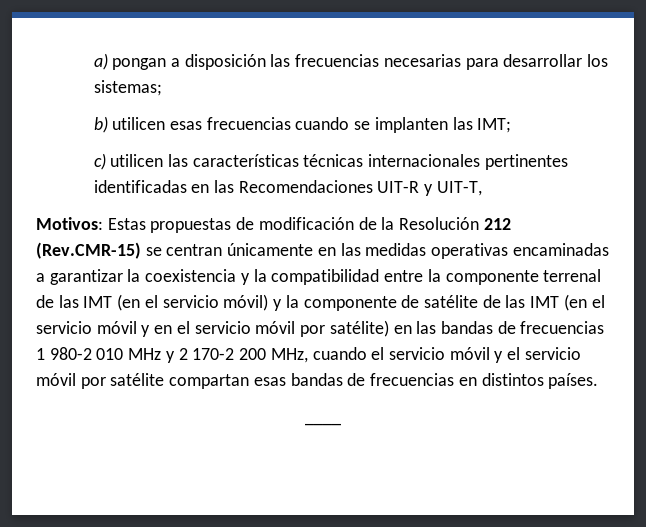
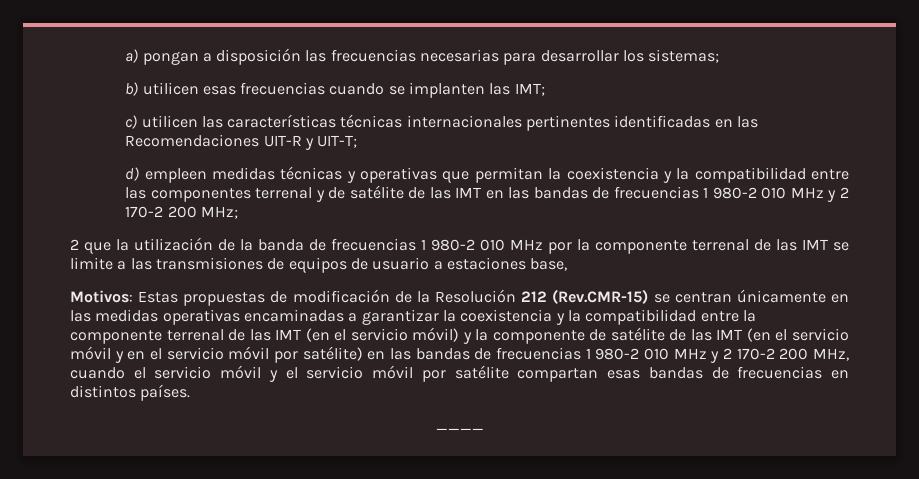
- c) utilicen las características técnicas internacionales pertinentes identificadas en las Recomendaciones UIT-R y UIT-T,
+ c) utilicen las características técnicas internacionales pertinentes identificadas en las Recomendaciones UIT-R y UIT-T;
+ d) empleen medidas técnicas y operativas que permitan la coexistencia y la compatibilidad entre las componentes terrenal y de satélite de las IMT en las bandas de frecuencias 1 980-2 010 MHz y 2 170-2 200 MHz;
+ 2 que la utilización de la banda de frecuencias 1 980-2 010 MHz por la componente terrenal de las IMT se limite a las transmisiones de equipos de usuario a estaciones base,

